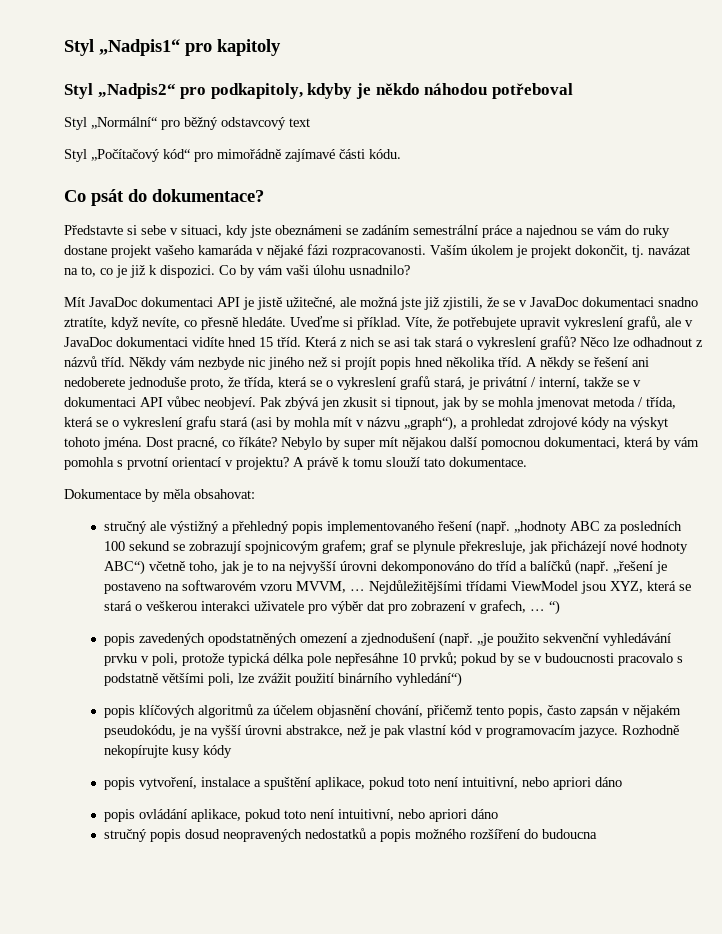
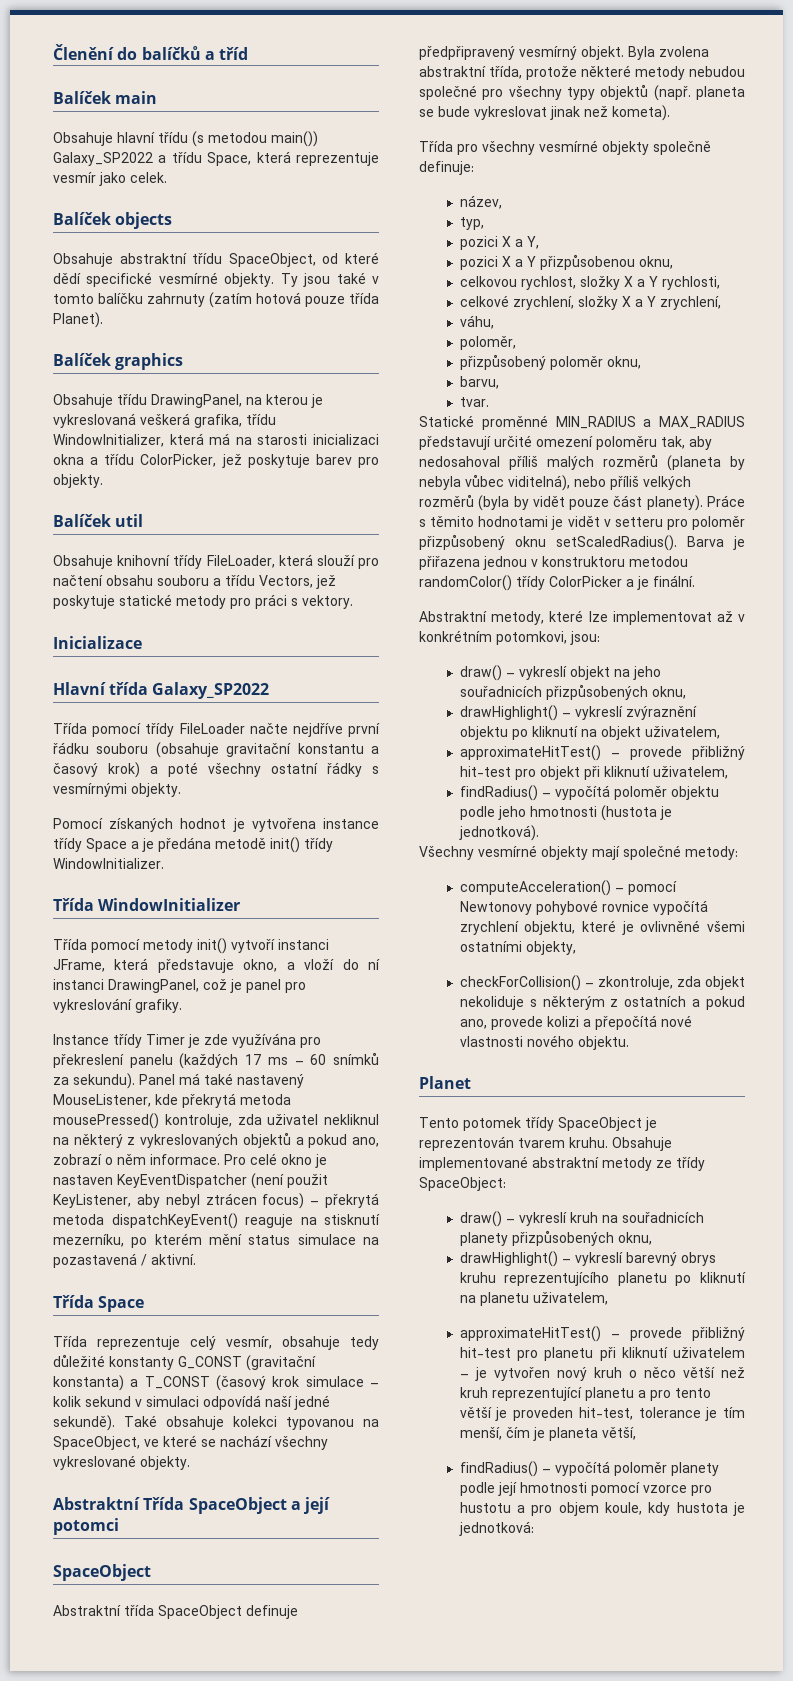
- Styl „Nadpis1“ pro kapitoly
- Styl „Nadpis2“ pro podkapitoly, kdyby je někdo náhodou potřeboval
- Styl „Normální“ pro běžný odstavcový text
- Styl „Počítačový kód“ pro mimořádně zajímavé části kódu.
- Co psát do dokumentace?
- Představte si sebe v situaci, kdy jste obeznámeni se zadáním semestrální práce a najednou se vám do ruky dostane projekt vašeho kamaráda v nějaké fázi rozpracovanosti. Vaším úkolem je projekt dokončit, tj. navázat na to, co je již k dispozici. Co by vám vaši úlohu usnadnilo?
- Mít JavaDoc dokumentaci API je jistě užitečné, ale možná jste již zjistili, že se v JavaDoc dokumentaci snadno ztratíte, když nevíte, co přesně hledáte. Uveďme si příklad. Víte, že potřebujete upravit vykreslení grafů, ale v JavaDoc dokumentaci vidíte hned 15 tříd. Která z nich se asi tak stará o vykreslení grafů? Něco lze odhadnout z názvů tříd. Někdy vám nezbyde nic jiného než si projít popis hned několika tříd. A někdy se řešení ani nedoberete jednoduše proto, že třída, která se o vykreslení grafů stará, je privátní / interní, takže se v dokumentaci API vůbec neobjeví. Pak zbývá jen zkusit si tipnout, jak by se mohla jmenovat metoda / třída, která se o vykreslení grafu stará (asi by mohla mít v názvu „graph“), a prohledat zdrojové kódy na výskyt tohoto jména. Dost pracné, co říkáte? Nebylo by super mít nějakou další pomocnou dokumentaci, která by vám pomohla s prvotní orientací v projektu? A právě k tomu slouží tato dokumentace.
- Dokumentace by měla obsahovat:
- stručný ale výstižný a přehledný popis implementovaného řešení (např. „hodnoty ABC za posledních 100 sekund se zobrazují spojnicovým grafem; graf se plynule překresluje, jak přicházejí nové hodnoty ABC“) včetně toho, jak je to na nejvyšší úrovni dekomponováno do tříd a balíčků (např. „řešení je postaveno na softwarovém vzoru MVVM, … Nejdůležitějšími třídami ViewModel jsou XYZ, která se stará o veškerou interakci uživatele pro výběr dat pro zobrazení v grafech, … “)
- popis zavedených opodstatněných omezení a zjednodušení (např. „je použito sekvenční vyhledávání prvku v poli, protože typická délka pole nepřesáhne 10 prvků; pokud by se v budoucnosti pracovalo s podstatně většími poli, lze zvážit použití binárního vyhledání“)
- popis klíčových algoritmů za účelem objasnění chování, přičemž tento popis, často zapsán v nějakém pseudokódu, je na vyšší úrovni abstrakce, než je pak vlastní kód v programovacím jazyce. Rozhodně nekopírujte kusy kódy
- popis vytvoření, instalace a spuštění aplikace, pokud toto není intuitivní, nebo apriori dáno
- popis ovládání aplikace, pokud toto není intuitivní, nebo apriori dáno
- stručný popis dosud neopravených nedostatků a popis možného rozšíření do budoucna
+ Členění do balíčků a tříd
+ Balíček main
+ Obsahuje hlavní třídu (s metodou main()) Galaxy_SP2022 a třídu Space, která reprezentuje vesmír jako celek.
+ Balíček objects
+ Obsahuje abstraktní třídu SpaceObject, od které dědí specifické vesmírné objekty. Ty jsou také v tomto balíčku zahrnuty (zatím hotová pouze třída Planet).
+ Balíček graphics
+ Obsahuje třídu DrawingPanel, na kterou je vykreslovaná veškerá grafika, třídu WindowInitializer, která má na starosti inicializaci okna a třídu ColorPicker, jež poskytuje barev pro objekty.
+ Balíček util
+ Obsahuje knihovní třídy FileLoader, která slouží pro načtení obsahu souboru a třídu Vectors, jež poskytuje statické metody pro práci s vektory.
+ Inicializace
+ Hlavní třída Galaxy_SP2022
+ Třída pomocí třídy FileLoader načte nejdříve první řádku souboru (obsahuje gravitační konstantu a časový krok) a poté všechny ostatní řádky s vesmírnými objekty.
+ Pomocí získaných hodnot je vytvořena instance třídy Space a je předána metodě init() třídy WindowInitializer.
+ Třída WindowInitializer
+ Třída pomocí metody init() vytvoří instanci JFrame, která představuje okno, a vloží do ní instanci DrawingPanel, což je panel pro vykreslování grafiky.
+ Instance třídy Timer je zde využívána pro překreslení panelu (každých 17 ms – 60 snímků za sekundu). Panel má také nastavený MouseListener, kde překrytá metoda mousePressed() kontroluje, zda uživatel nekliknul na některý z vykreslovaných objektů a pokud ano, zobrazí o něm informace. Pro celé okno je nastaven KeyEventDispatcher (není použit KeyListener, aby nebyl ztrácen focus) – překrytá metoda dispatchKeyEvent() reaguje na stisknutí mezerníku, po kterém mění status simulace na pozastavená / aktivní.
+ Třída Space
+ Třída reprezentuje celý vesmír, obsahuje tedy důležité konstanty G_CONST (gravitační konstanta) a T_CONST (časový krok simulace – kolik sekund v simulaci odpovídá naší jedné sekundě). Také obsahuje kolekci typovanou na SpaceObject, ve které se nachází všechny vykreslované objekty.
+ Abstraktní Třída SpaceObject a její potomci
+ SpaceObject
+ Abstraktní třída SpaceObject definuje předpřipravený vesmírný objekt. Byla zvolena abstraktní třída, protože některé metody nebudou společné pro všechny typy objektů (např. planeta se bude vykreslovat jinak než kometa).
+ Třída pro všechny vesmírné objekty společně definuje:
+ název,
+ typ,
+ pozici X a Y,
+ pozici X a Y přizpůsobenou oknu,
+ celkovou rychlost, složky X a Y rychlosti,
+ celkové zrychlení, složky X a Y zrychlení,
+ váhu,
+ poloměr,
+ přizpůsobený poloměr oknu,
+ barvu,
+ tvar.
+ Statické proměnné MIN_RADIUS a MAX_RADIUS představují určité omezení poloměru tak, aby nedosahoval příliš malých rozměrů (planeta by nebyla vůbec viditelná), nebo příliš velkých rozměrů (byla by vidět pouze část planety). Práce s těmito hodnotami je vidět v setteru pro poloměr přizpůsobený oknu setScaledRadius(). Barva je přiřazena jednou v konstruktoru metodou randomColor() třídy ColorPicker a je finální.
+ Abstraktní metody, které lze implementovat až v konkrétním potomkovi, jsou:
+ draw() – vykreslí objekt na jeho souřadnicích přizpůsobených oknu,
+ drawHighlight() – vykreslí zvýraznění objektu po kliknutí na objekt uživatelem,
+ approximateHitTest() – provede přibližný hit-test pro objekt při kliknutí uživatelem,
+ findRadius() – vypočítá poloměr objektu podle jeho hmotnosti (hustota je jednotková).
+ Všechny vesmírné objekty mají společné metody:
+ computeAcceleration() – pomocí Newtonovy pohybové rovnice vypočítá zrychlení objektu, které je ovlivněné všemi ostatními objekty,
+ checkForCollision() – zkontroluje, zda objekt nekoliduje s některým z ostatních a pokud ano, provede kolizi a přepočítá nové vlastnosti nového objektu.
+ Planet
+ Tento potomek třídy SpaceObject je reprezentován tvarem kruhu. Obsahuje implementované abstraktní metody ze třídy SpaceObject:
+ draw() – vykreslí kruh na souřadnicích planety přizpůsobených oknu,
+ drawHighlight() – vykreslí barevný obrys kruhu reprezentujícího planetu po kliknutí na planetu uživatelem,
+ approximateHitTest() – provede přibližný hit-test pro planetu při kliknutí uživatelem – je vytvořen nový kruh o něco větší než kruh reprezentující planetu a pro tento větší je proveden hit-test, tolerance je tím menší, čím je planeta větší,
+ findRadius() – vypočítá poloměr planety podle její hmotnosti pomocí vzorce pro hustotu a pro objem koule, kdy hustota je jednotková:

